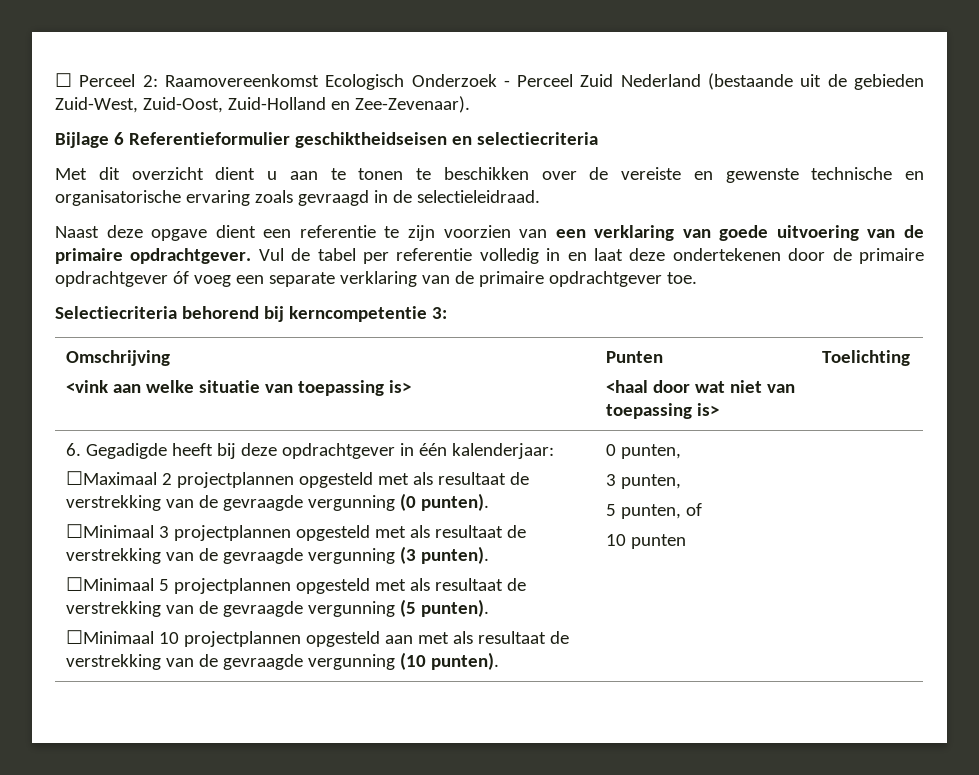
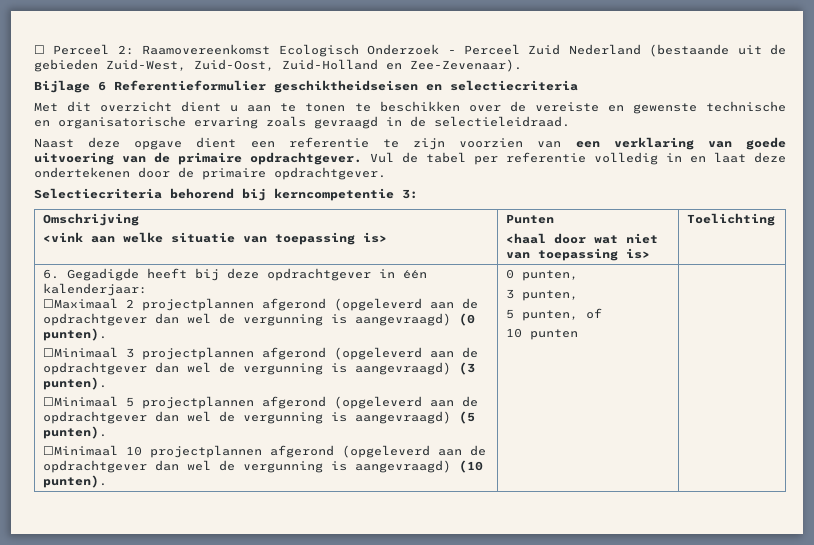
- Vul de tabel per referentie volledig in en laat deze ondertekenen door de primaire opdrachtgever óf voeg een separate verklaring van de primaire opdrachtgever toe.
+ Vul de tabel per referentie volledig in en laat deze ondertekenen door de primaire opdrachtgever.
- ☐Maximaal 2 projectplannen opgesteld met als resultaat de verstrekking van de gevraagde vergunning (0 punten).
+ ☐Maximaal 2 projectplannen afgerond (opgeleverd aan de opdrachtgever dan wel de vergunning is aangevraagd) (0 punten).
- ☐Minimaal 3 projectplannen opgesteld met als resultaat de verstrekking van de gevraagde vergunning (3 punten).
+ ☐Minimaal 3 projectplannen afgerond (opgeleverd aan de opdrachtgever dan wel de vergunning is aangevraagd) (3 punten).
- ☐Minimaal 5 projectplannen opgesteld met als resultaat de verstrekking van de gevraagde vergunning (5 punten).
+ ☐Minimaal 5 projectplannen afgerond (opgeleverd aan de opdrachtgever dan wel de vergunning is aangevraagd) (5 punten).
- ☐Minimaal 10 projectplannen opgesteld aan met als resultaat de verstrekking van de gevraagde vergunning (10 punten).
+ ☐Minimaal 10 projectplannen afgerond (opgeleverd aan de opdrachtgever dan wel de vergunning is aangevraagd) (10 punten).

